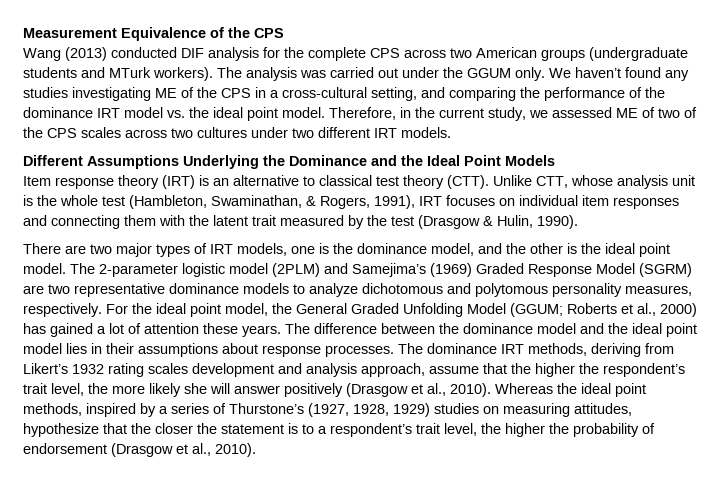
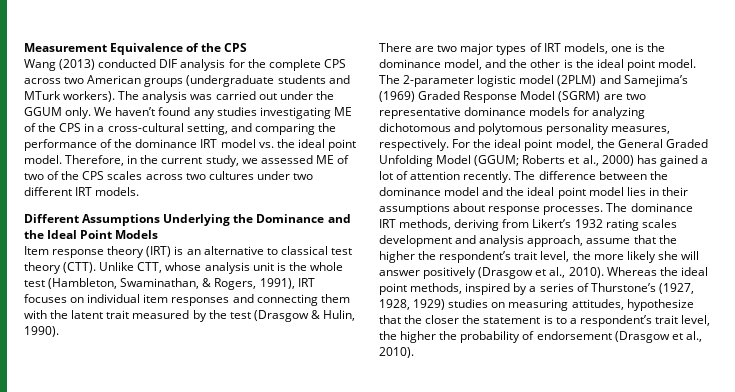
- The 2-parameter logistic model (2PLM) and Samejima’s (1969) Graded Response Model (SGRM) are two representative dominance models to analyze dichotomous and polytomous personality measures, respectively.
+ The 2-parameter logistic model (2PLM) and Samejima’s (1969) Graded Response Model (SGRM) are two representative dominance models for analyzing dichotomous and polytomous personality measures, respectively.
- For the ideal point model, the General Graded Unfolding Model (GGUM; Roberts et al., 2000) has gained a lot of attention these years.
+ For the ideal point model, the General Graded Unfolding Model (GGUM; Roberts et al., 2000) has gained a lot of attention recently.

